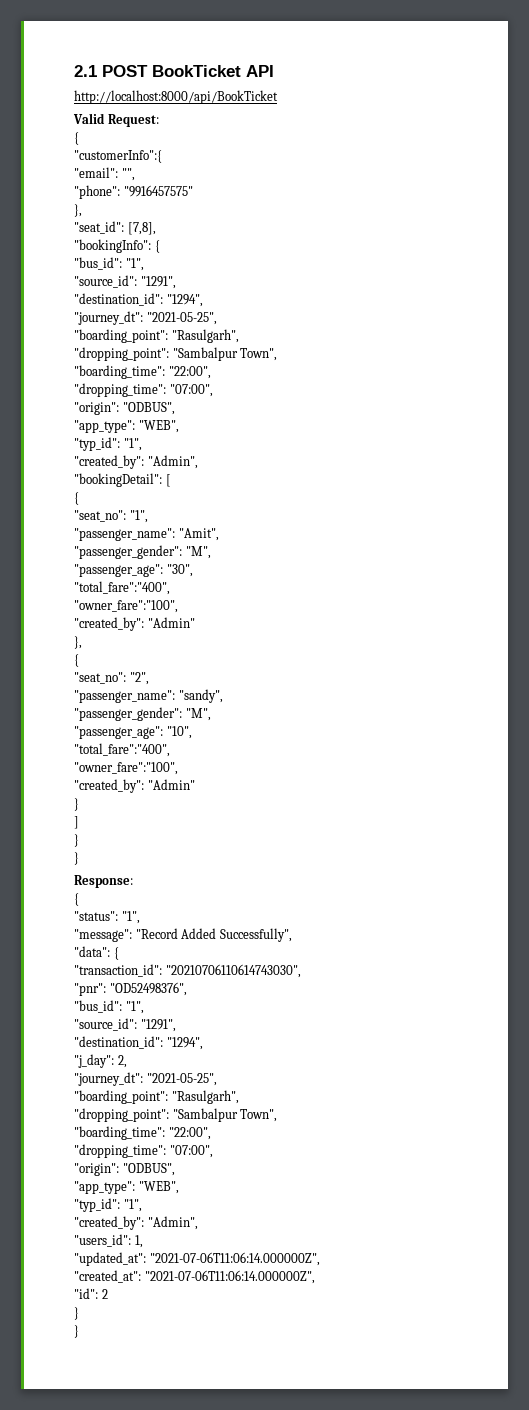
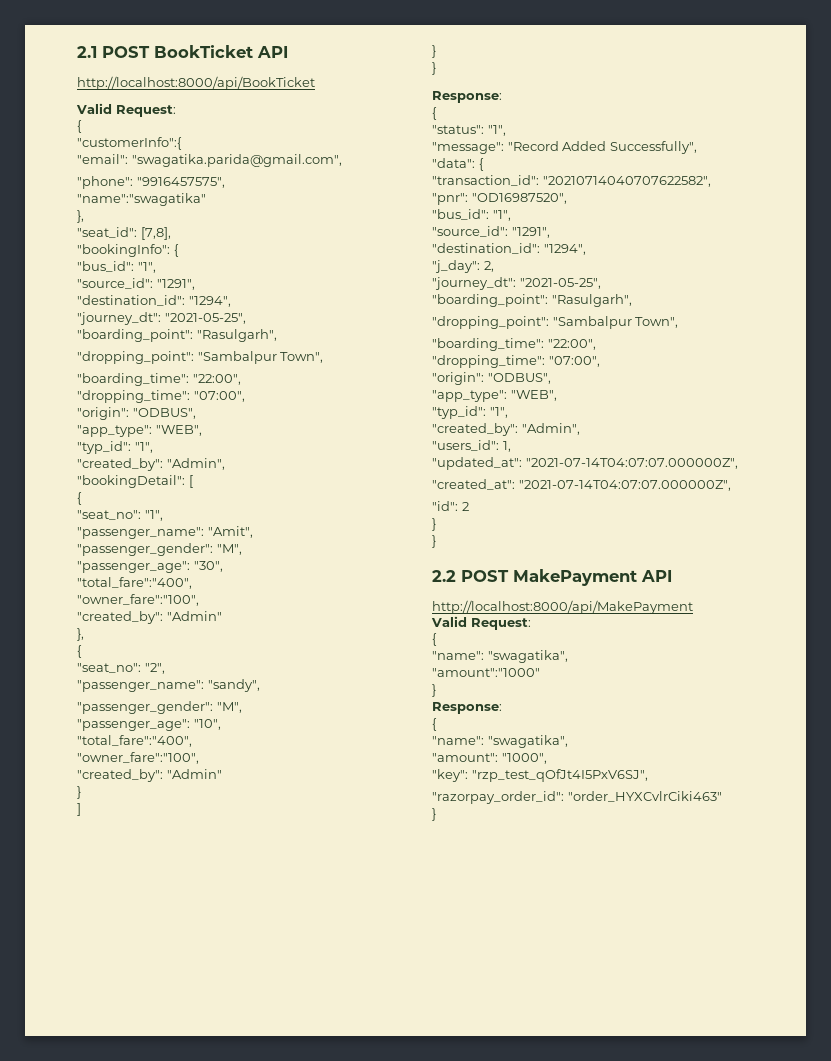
- "email": "",
+ "email": "swagatika.parida@gmail.com",
- "phone": "9916457575"
+ "phone": "9916457575",
+ "name":"swagatika"
- "transaction_id": "20210706110614743030",
+ "transaction_id": "20210714040707622582",
- "pnr": "OD52498376",
+ "pnr": "OD16987520",
- "updated_at": "2021-07-06T11:06:14.000000Z",
+ "updated_at": "2021-07-14T04:07:07.000000Z",
- "created_at": "2021-07-06T11:06:14.000000Z",
+ "created_at": "2021-07-14T04:07:07.000000Z",
+ 2.2 POST MakePayment API
+ http://localhost:8000/api/MakePayment
+ Valid Request:
+ {
+ "name": "swagatika",
+ "amount":"1000"
+ }
+ Response:
+ {
+ "name": "swagatika",
+ "amount": "1000",
+ "key": "rzp_test_qOfJt4I5PxV6SJ",
+ "razorpay_order_id": "order_HYXCvlrCiki463"
+ }

